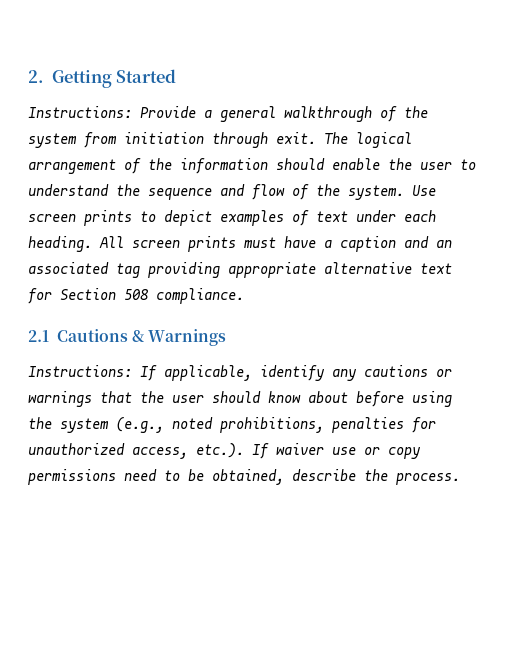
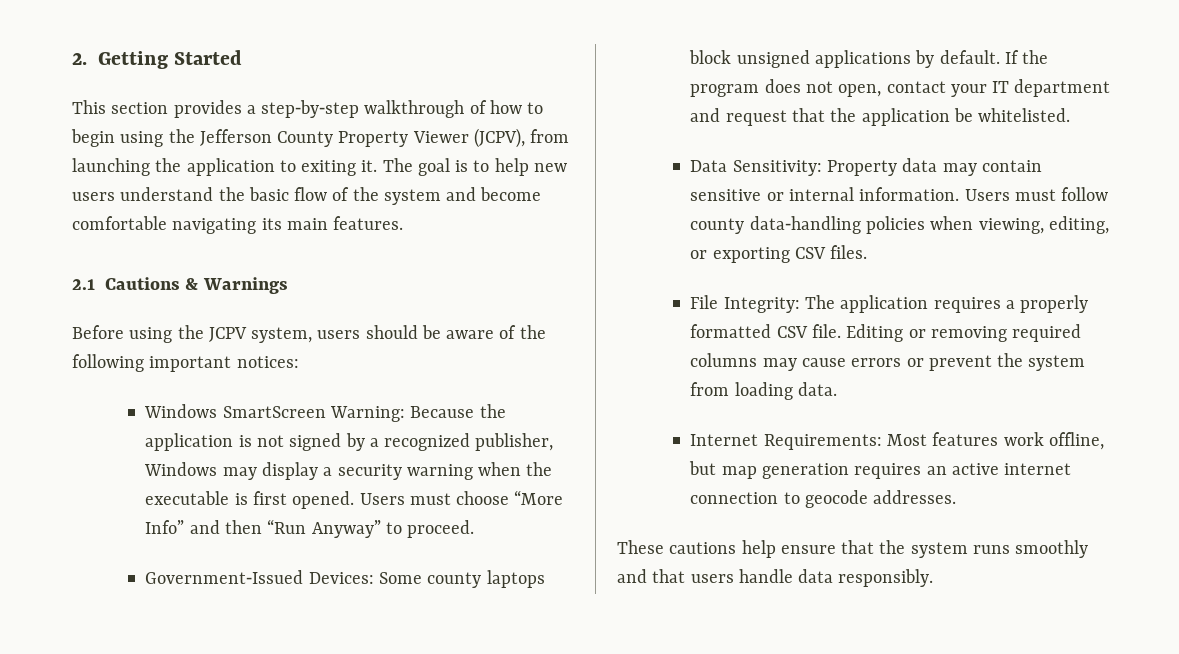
- Instructions: Provide a general walkthrough of the system from initiation through exit. The logical arrangement of the information should enable the user to understand the sequence and flow of the system. Use screen prints to depict examples of text under each heading. All screen prints must have a caption and an associated tag providing appropriate alternative text for Section 508 compliance.
+ This section provides a step‑by‑step walkthrough of how to begin using the Jefferson County Property Viewer (JCPV), from launching the application to exiting it. The goal is to help new users understand the basic flow of the system and become comfortable navigating its main features.
  2.1 Cautions & Warnings
- Instructions: If applicable, identify any cautions or warnings that the user should know about before using the system (e.g., noted prohibitions, penalties for unauthorized access, etc.). If waiver use or copy permissions need to be obtained, describe the process.
+ Before using the JCPV system, users should be aware of the following important notices:
+ Windows SmartScreen Warning: Because the application is not signed by a recognized publisher, Windows may display a security warning when the executable is first opened. Users must choose “More Info” and then “Run Anyway” to proceed.
+ Government‑Issued Devices: Some county laptops block unsigned applications by default. If the program does not open, contact your IT department and request that the application be whitelisted.
+ Data Sensitivity: Property data may contain sensitive or internal information. Users must follow county data‑handling policies when viewing, editing, or exporting CSV files.
+ File Integrity: The application requires a properly formatted CSV file. Editing or removing required columns may cause errors or prevent the system from loading data.
+ Internet Requirements: Most features work offline, but map generation requires an active internet connection to geocode addresses.
+ These cautions help ensure that the system runs smoothly and that users handle data responsibly.

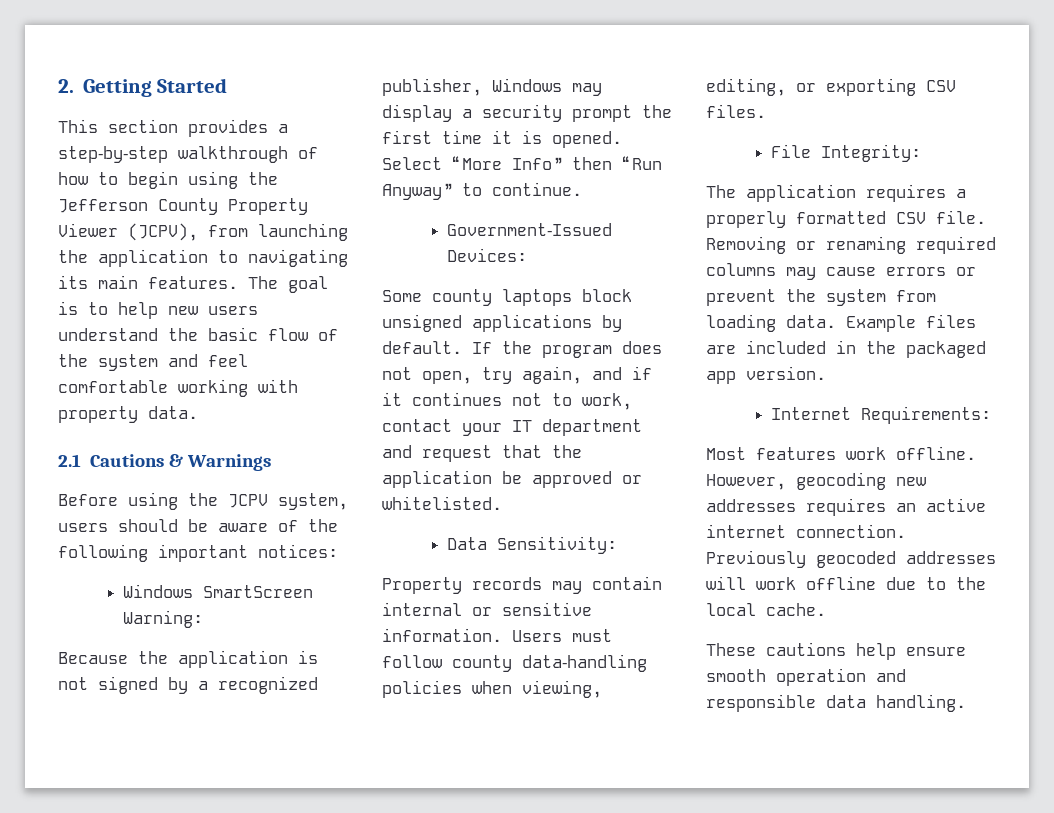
- This section provides a step‑by‑step walkthrough of how to begin using the Jefferson County Property Viewer (JCPV), from launching the application to exiting it.
+ This section provides a step‑by‑step walkthrough of how to begin using the Jefferson County Property Viewer (JCPV), from launching the application to navigating its main features.
- The goal is to help new users understand the basic flow of the system and become comfortable navigating its main features.
+ The goal is to help new users understand the basic flow of the system and feel comfortable working with property data.
- Windows SmartScreen Warning: Because the application is not signed by a recognized publisher, Windows may display a security warning when the executable is first opened. Users must choose “More Info” and then “Run Anyway” to proceed.
+ Windows SmartScreen Warning:
+ Because the application is not signed by a recognized publisher, Windows may display a security prompt the first time it is opened. Select “More Info” then “Run Anyway” to continue.
- Government‑Issued Devices: Some county laptops block unsigned applications by default.
+ Government‑Issued Devices:
+ Some county laptops block unsigned applications by default.
- If the program does not open, contact your IT department and request that the application be whitelisted.
+ If the program does not open, try again, and if it continues not to work, contact your IT department and request that the application be approved or whitelisted.
- Data Sensitivity: Property data may contain sensitive or internal information.
+ Data Sensitivity:
+ Property records may contain internal or sensitive information.
- File Integrity: The application requires a properly formatted CSV file.
+ File Integrity:
+ The application requires a properly formatted CSV file.
- Editing or removing required columns may cause errors or prevent the system from loading data.
+ Removing or renaming required columns may cause errors or prevent the system from loading data. Example files are included in the packaged app version.
- Internet Requirements: Most features work offline, but map generation requires an active internet connection to geocode addresses.
- These cautions help ensure that the system runs smoothly and that users handle data responsibly.
+ Internet Requirements:
+ Most features work offline. However, geocoding new addresses requires an active internet connection. Previously geocoded addresses will work offline due to the local cache.
+ These cautions help ensure smooth operation and responsible data handling.

